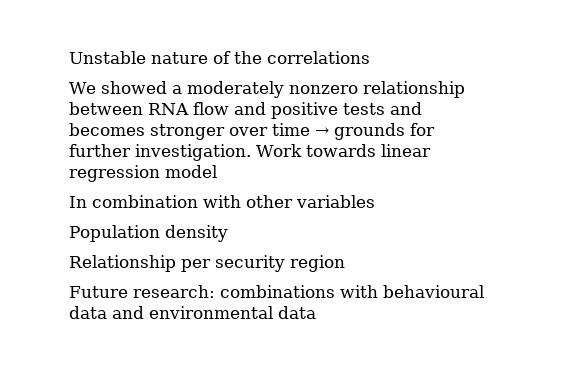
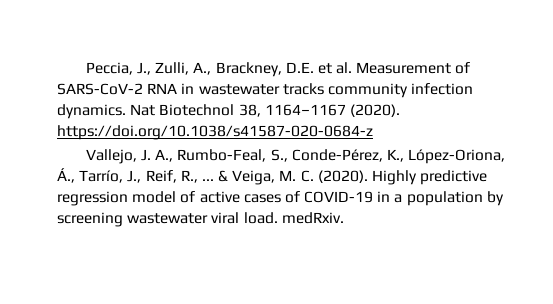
- Unstable nature of the correlations
- We showed a moderately nonzero relationship between RNA flow and positive tests and becomes stronger over time → grounds for further investigation. Work towards linear regression model
- In combination with other variables
- Population density
- Relationship per security region
- Future research: combinations with behavioural data and environmental data
+ Peccia, J., Zulli, A., Brackney, D.E. et al. Measurement of SARS-CoV-2 RNA in wastewater tracks community infection dynamics. Nat Biotechnol 38, 1164–1167 (2020). https://doi.org/10.1038/s41587-020-0684-z
+ Vallejo, J. A., Rumbo-Feal, S., Conde-Pérez, K., López-Oriona, Á., Tarrío, J., Reif, R., ... & Veiga, M. C. (2020). Highly predictive regression model of active cases of COVID-19 in a population by screening wastewater viral load. medRxiv.

